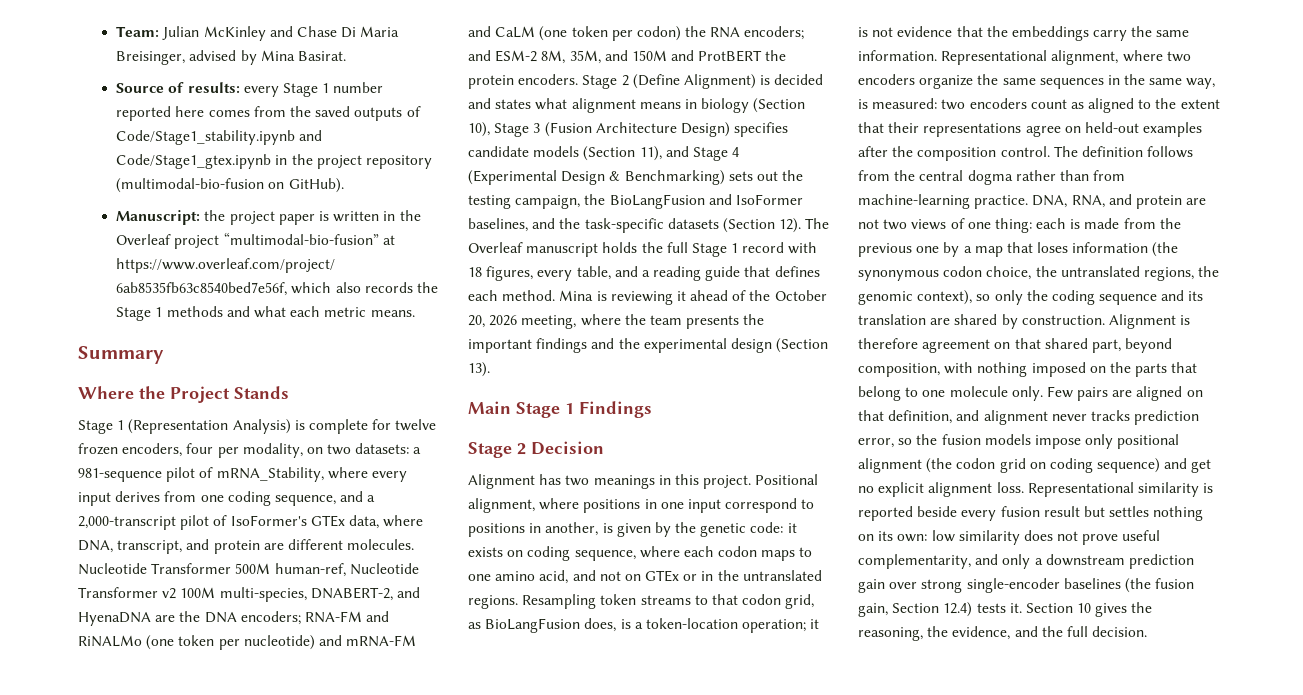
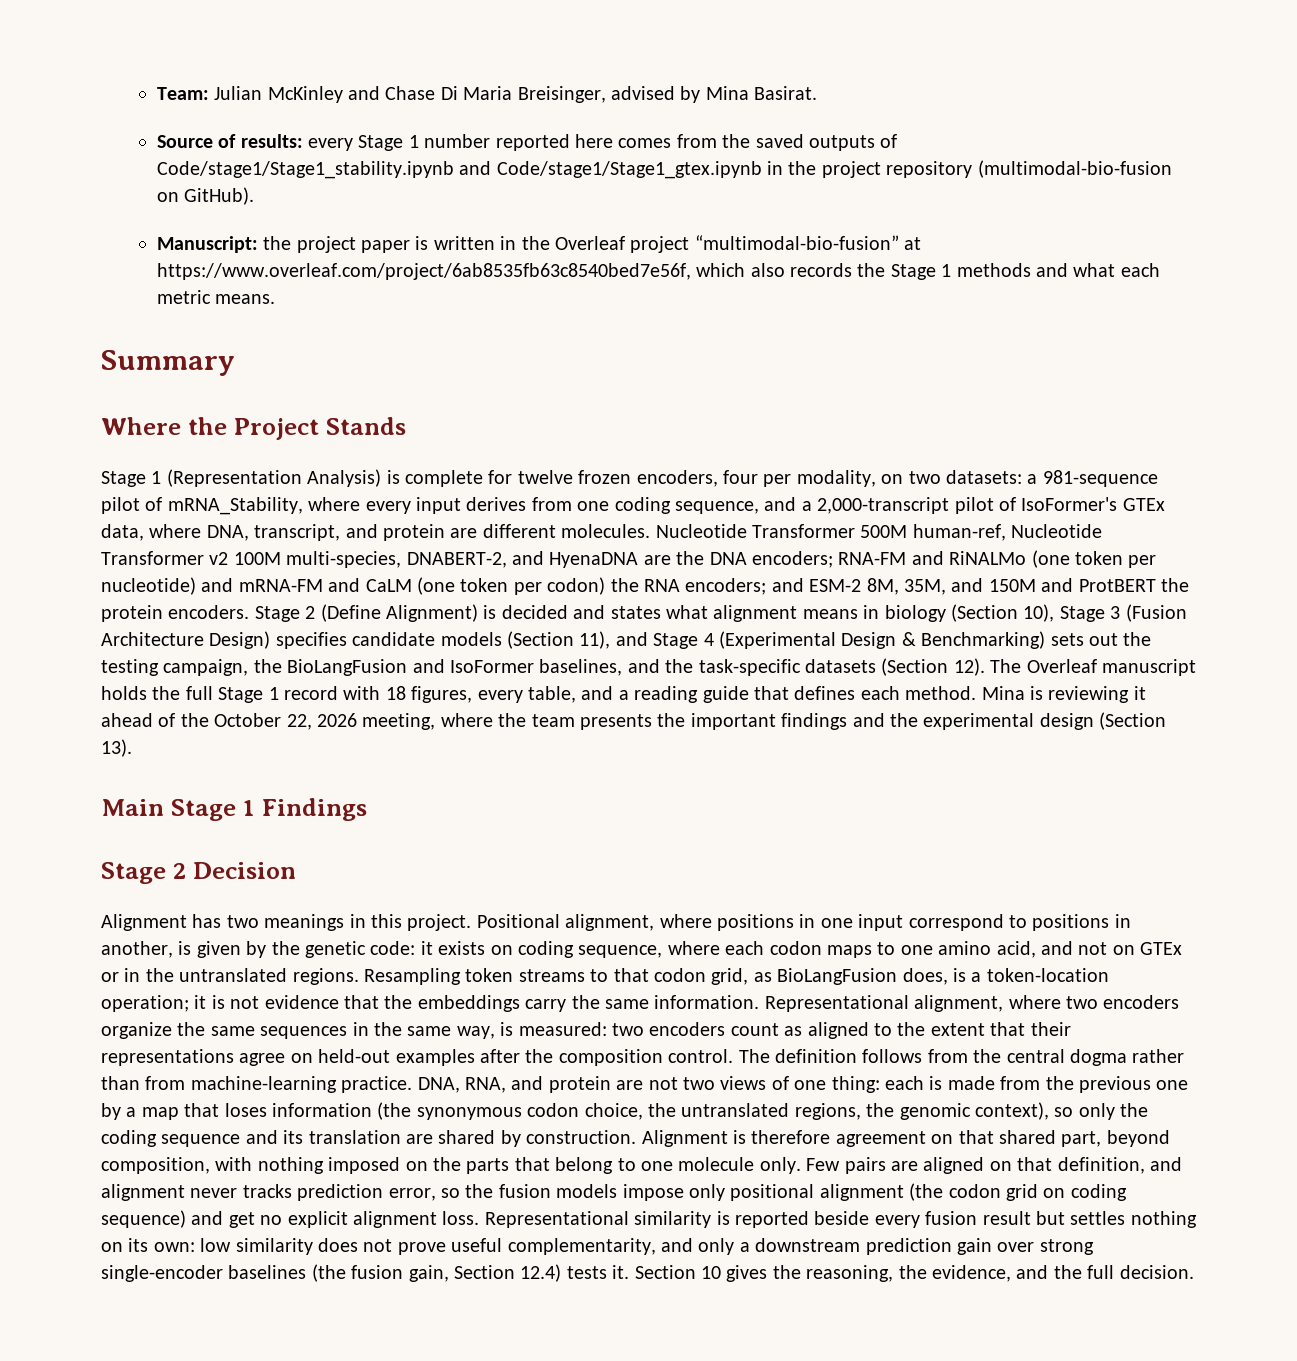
- Source of results: every Stage 1 number reported here comes from the saved outputs of Code/Stage1_stability.ipynb and Code/Stage1_gtex.ipynb in the project repository (multimodal-bio-fusion on GitHub).
+ Source of results: every Stage 1 number reported here comes from the saved outputs of Code/stage1/Stage1_stability.ipynb and Code/stage1/Stage1_gtex.ipynb in the project repository (multimodal-bio-fusion on GitHub).
- Mina is reviewing it ahead of the October 20, 2026 meeting, where the team presents the important findings and the experimental design (Section 13).
+ Mina is reviewing it ahead of the October 22, 2026 meeting, where the team presents the important findings and the experimental design (Section 13).

